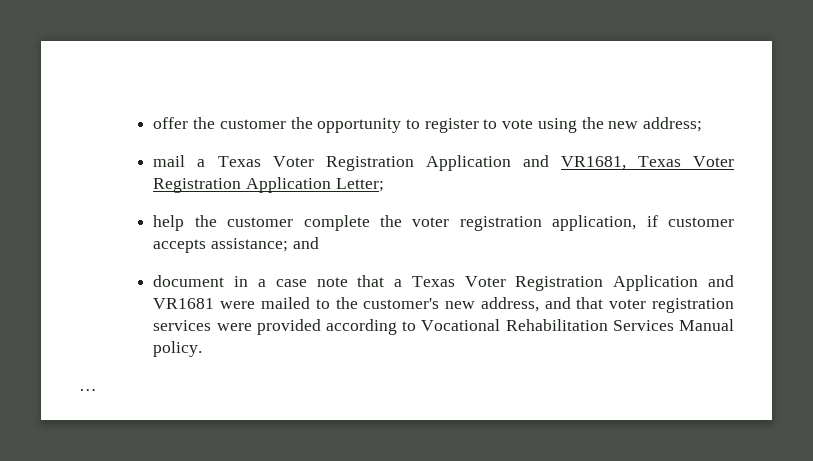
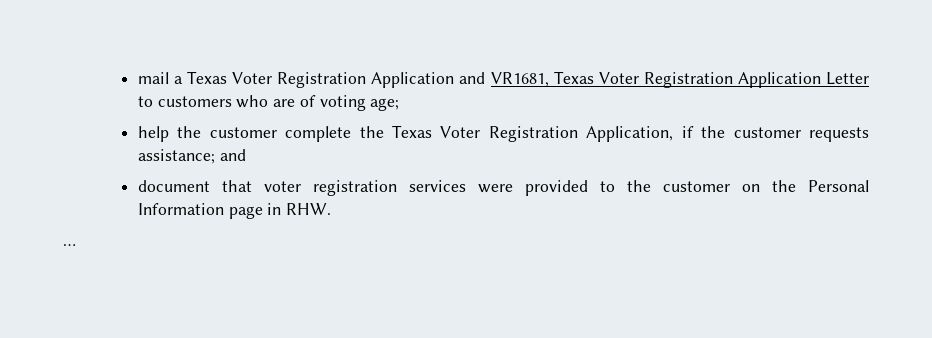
- offer the customer the opportunity to register to vote using the new address;
- mail a Texas Voter Registration Application and VR1681, Texas Voter Registration Application Letter;
+ mail a Texas Voter Registration Application and VR1681, Texas Voter Registration Application Letter to customers who are of voting age;
- help the customer complete the voter registration application, if customer accepts assistance; and
- document in a case note that a Texas Voter Registration Application and VR1681 were mailed to the customer's new address, and that voter registration services were provided according to Vocational Rehabilitation Services Manual policy.
+ help the customer complete the Texas Voter Registration Application, if the customer requests assistance; and
+ document that voter registration services were provided to the customer on the Personal Information page in RHW.

